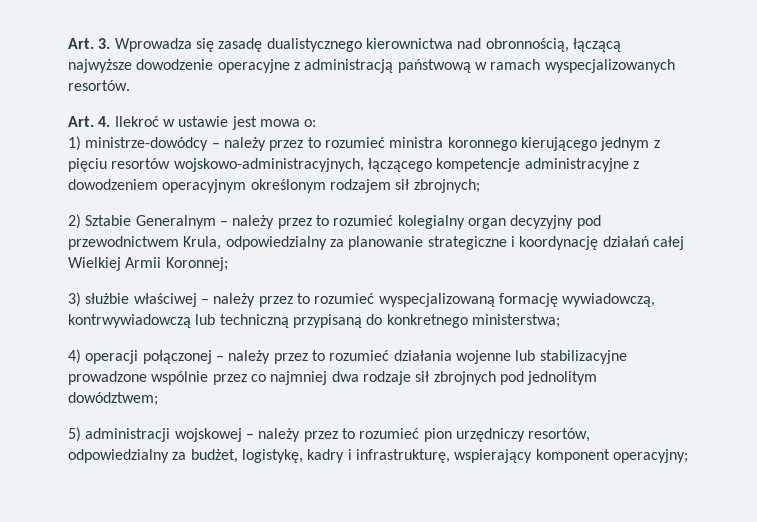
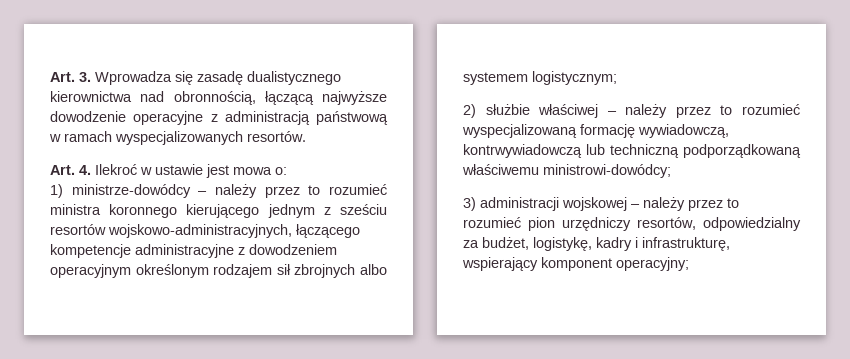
- 1) ministrze-dowódcy – należy przez to rozumieć ministra koronnego kierującego jednym z pięciu resortów wojskowo-administracyjnych, łączącego kompetencje administracyjne z dowodzeniem operacyjnym określonym rodzajem sił zbrojnych;
- 2) Sztabie Generalnym – należy przez to rozumieć kolegialny organ decyzyjny pod przewodnictwem Krula, odpowiedzialny za planowanie strategiczne i koordynację działań całej Wielkiej Armii Koronnej;
- 3) służbie właściwej – należy przez to rozumieć wyspecjalizowaną formację wywiadowczą, kontrwywiadowczą lub techniczną przypisaną do konkretnego ministerstwa;
- 4) operacji połączonej – należy przez to rozumieć działania wojenne lub stabilizacyjne prowadzone wspólnie przez co najmniej dwa rodzaje sił zbrojnych pod jednolitym dowództwem;
- 5) administracji wojskowej – należy przez to rozumieć pion urzędniczy resortów, odpowiedzialny za budżet, logistykę, kadry i infrastrukturę, wspierający komponent operacyjny;
+ 1) ministrze-dowódcy – należy przez to rozumieć ministra koronnego kierującego jednym z sześciu resortów wojskowo-administracyjnych, łączącego kompetencje administracyjne z dowodzeniem operacyjnym określonym rodzajem sił zbrojnych albo systemem logistycznym;
+ 2) służbie właściwej – należy przez to rozumieć wyspecjalizowaną formację wywiadowczą, kontrwywiadowczą lub techniczną podporządkowaną właściwemu ministrowi-dowódcy;
+ 3) administracji wojskowej – należy przez to rozumieć pion urzędniczy resortów, odpowiedzialny za budżet, logistykę, kadry i infrastrukturę, wspierający komponent operacyjny;

